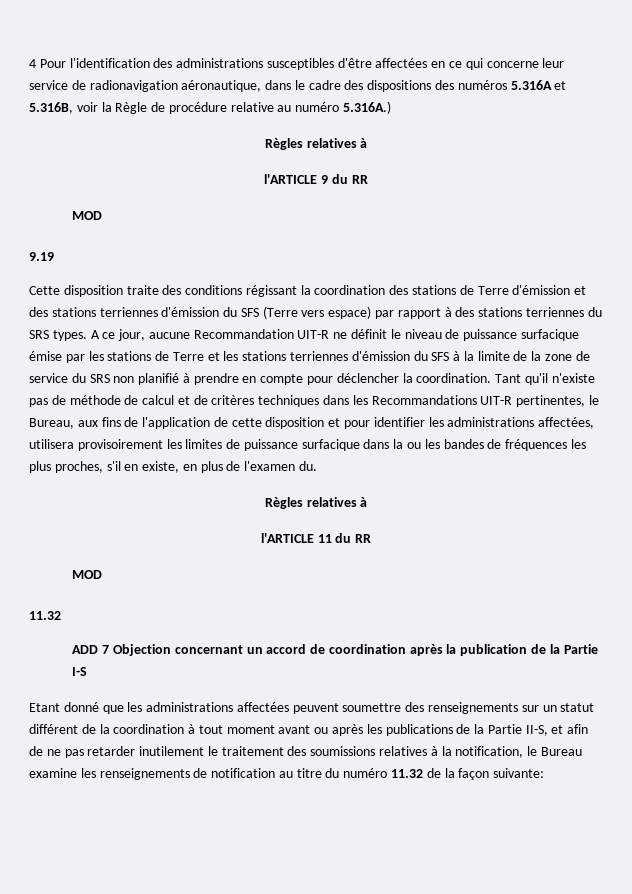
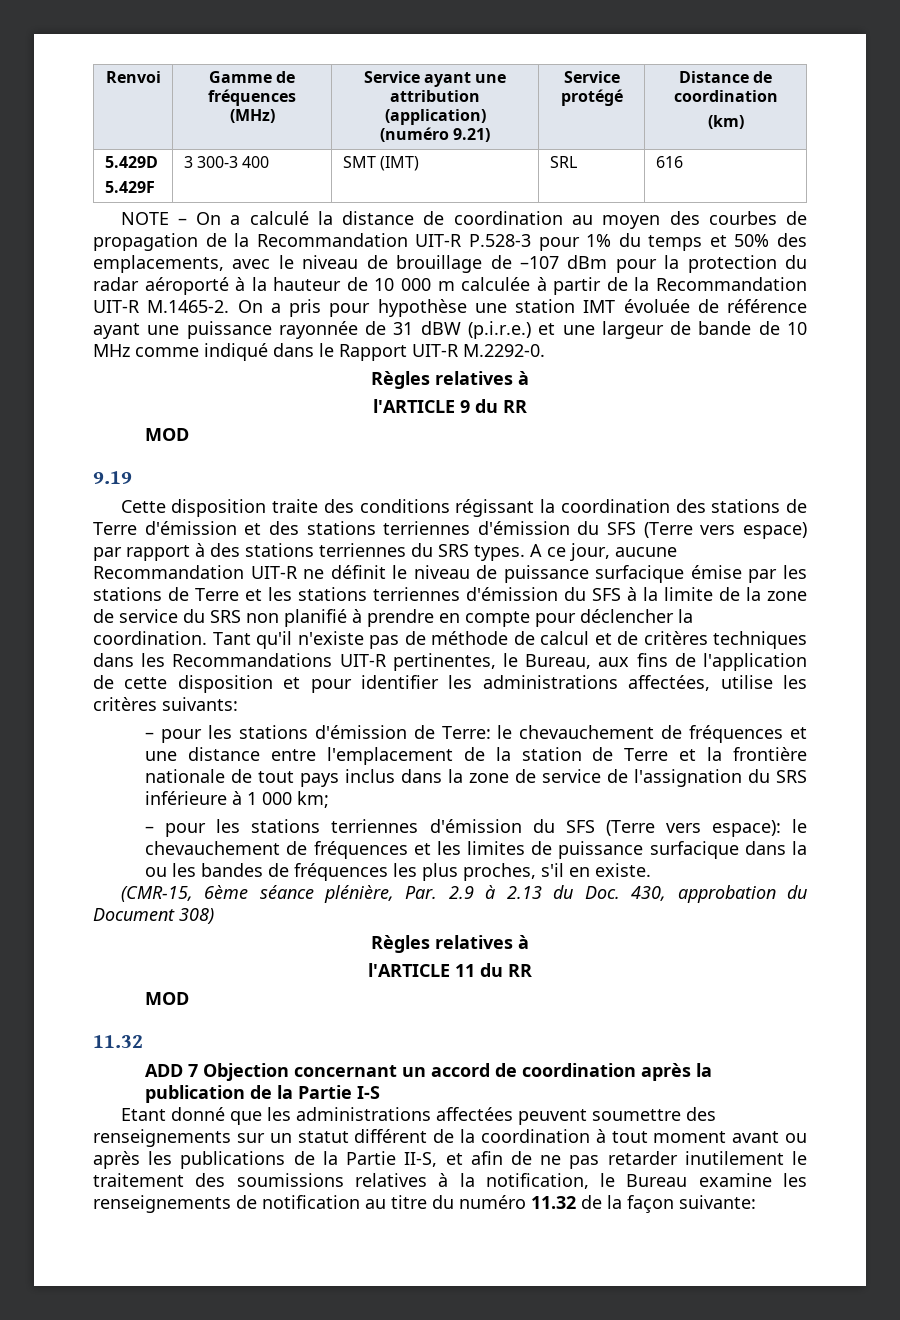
- 4 Pour l'identification des administrations susceptibles d'être affectées en ce qui concerne leur service de radionavigation aéronautique, dans le cadre des dispositions des numéros 5.316A et 5.316B, voir la Règle de procédure relative au numéro 5.316A.)
+ Renvoi | Gamme de fréquences (MHz) | Service ayant une attribution (application)
+ (numéro 9.21) | Service protégé | Distance de coordination
+ (km)
+ 5.429D
+ 5.429F | 3 300-3 400 | SMT (IMT) | SRL | 616
+ NOTE – On a calculé la distance de coordination au moyen des courbes de propagation de la Recommandation UIT-R P.528-3 pour 1% du temps et 50% des emplacements, avec le niveau de brouillage de –107 dBm pour la protection du radar aéroporté à la hauteur de 10 000 m calculée à partir de la Recommandation UIT-R M.1465-2. On a pris pour hypothèse une station IMT évoluée de référence ayant une puissance rayonnée de 31 dBW (p.i.r.e.) et une largeur de bande de 10 MHz comme indiqué dans le Rapport UIT-R M.2292-0.
- Tant qu'il n'existe pas de méthode de calcul et de critères techniques dans les Recommandations UIT-R pertinentes, le Bureau, aux fins de l'application de cette disposition et pour identifier les administrations affectées, utilisera provisoirement les limites de puissance surfacique dans la ou les bandes de fréquences les plus proches, s'il en existe, en plus de l'examen du.
+ Tant qu'il n'existe pas de méthode de calcul et de critères techniques dans les Recommandations UIT-R pertinentes, le Bureau, aux fins de l'application de cette disposition et pour identifier les administrations affectées, utilise les critères suivants:
+ – pour les stations d'émission de Terre: le chevauchement de fréquences et une distance entre l'emplacement de la station de Terre et la frontière nationale de tout pays inclus dans la zone de service de l'assignation du SRS inférieure à 1 000 km;
+ – pour les stations terriennes d'émission du SFS (Terre vers espace): le chevauchement de fréquences et les limites de puissance surfacique dans la ou les bandes de fréquences les plus proches, s'il en existe.
+ (CMR-15, 6ème séance plénière, Par. 2.9 à 2.13 du Doc. 430, approbation du Document 308)

